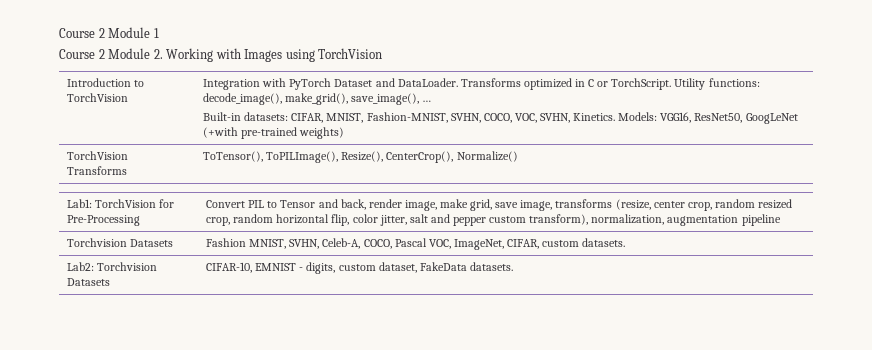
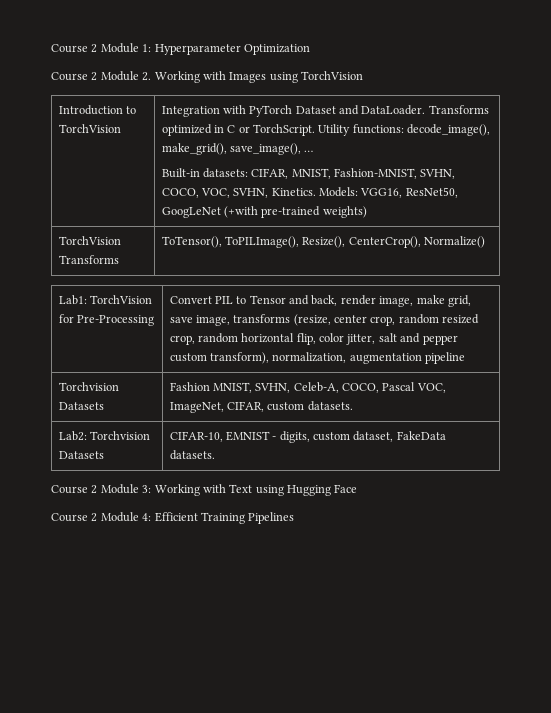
- Course 2 Module 1
+ Course 2 Module 1: Hyperparameter Optimization
+ Course 2 Module 3: Working with Text using Hugging Face
+ Course 2 Module 4: Efficient Training Pipelines

